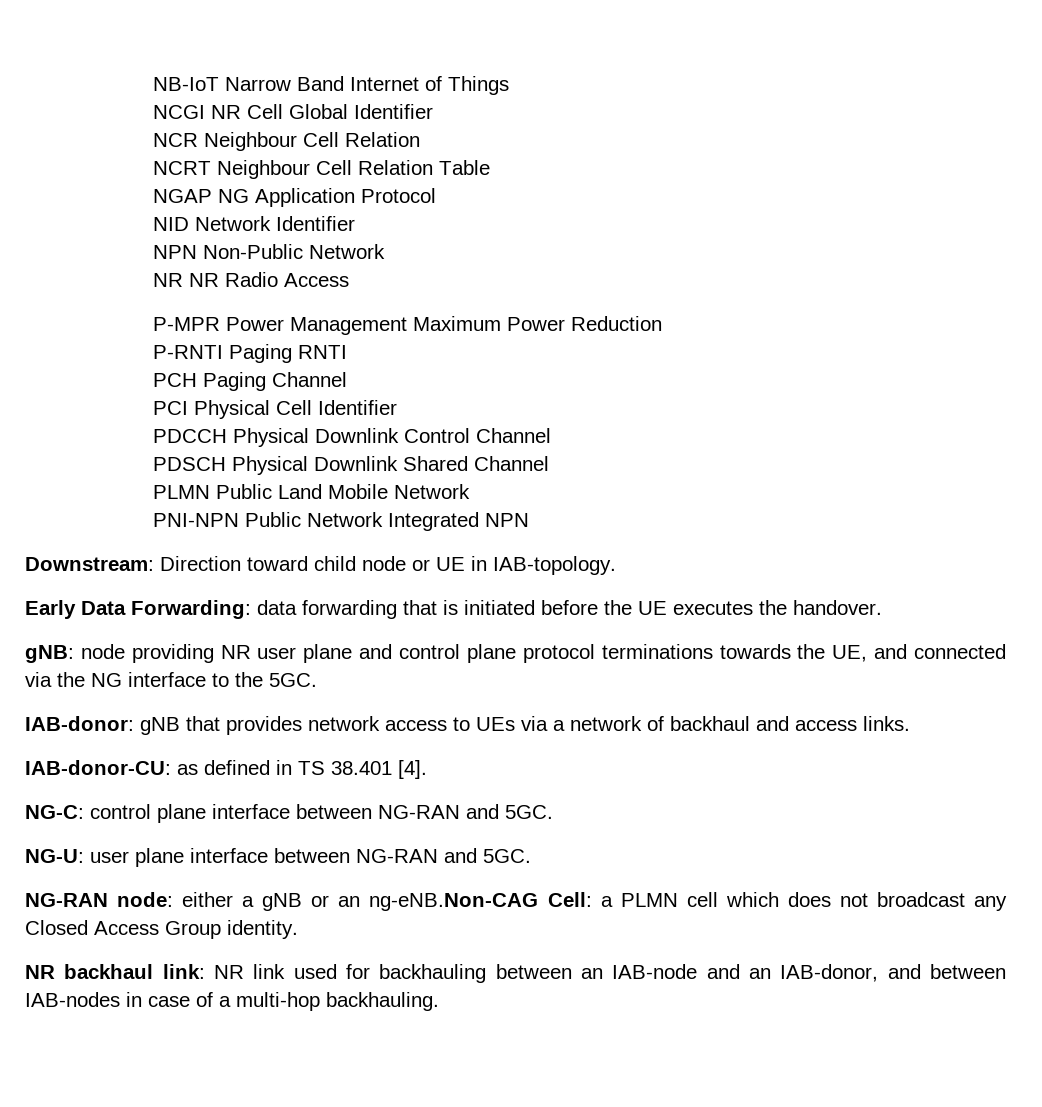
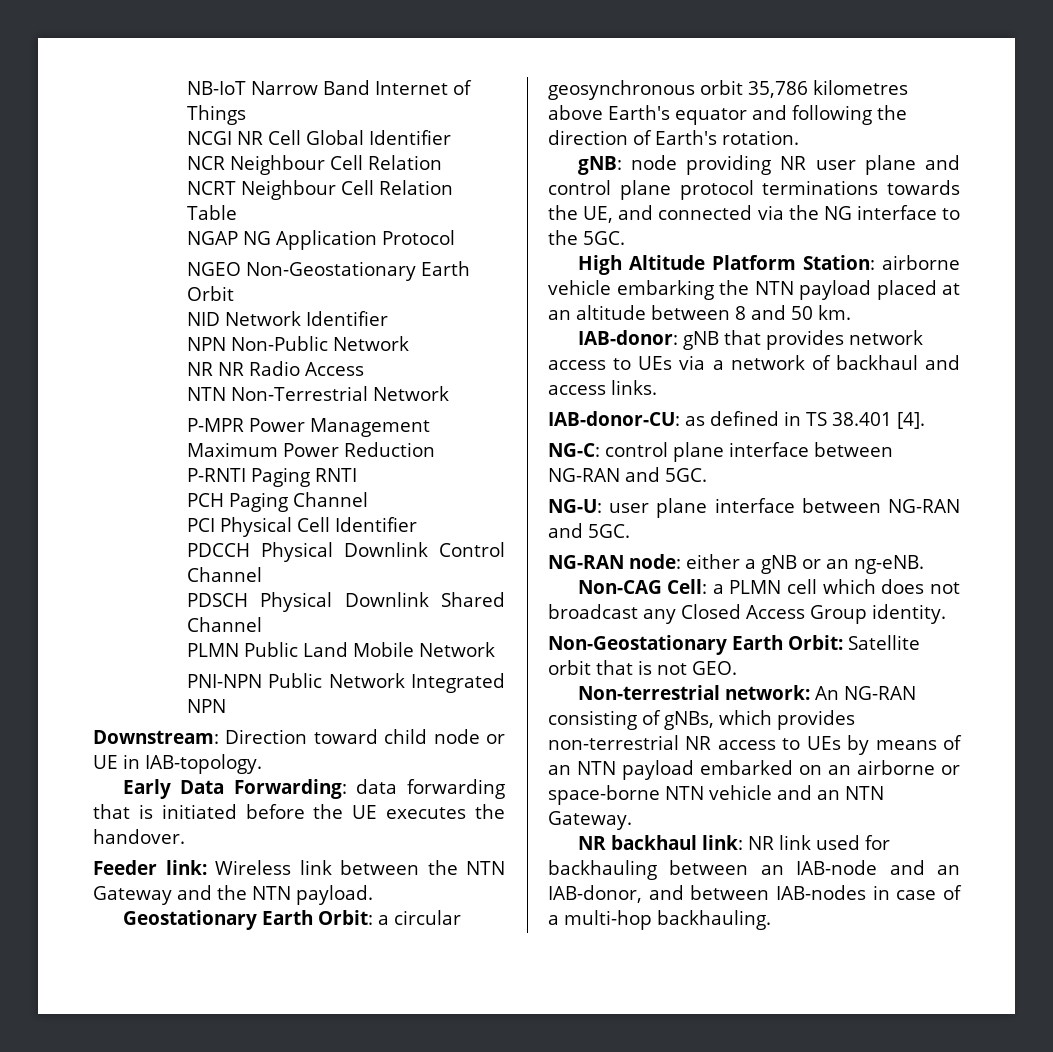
+ NGEO Non-Geostationary Earth Orbit
+ NTN Non-Terrestrial Network
+ Feeder link: Wireless link between the NTN Gateway and the NTN payload.
+ Geostationary Earth Orbit: a circular geosynchronous orbit 35,786 kilometres above Earth's equator and following the direction of Earth's rotation.
+ High Altitude Platform Station: airborne vehicle embarking the NTN payload placed at an altitude between 8 and 50 km.
- NG-RAN node: either a gNB or an ng-eNB.Non-CAG Cell: a PLMN cell which does not broadcast any Closed Access Group identity.
+ NG-RAN node: either a gNB or an ng-eNB.
+ Non-CAG Cell: a PLMN cell which does not broadcast any Closed Access Group identity.
+ Non-Geostationary Earth Orbit: Satellite orbit that is not GEO.
+ Non-terrestrial network: An NG-RAN consisting of gNBs, which provides non-terrestrial NR access to UEs by means of an NTN payload embarked on an airborne or space-borne NTN vehicle and an NTN Gateway.

